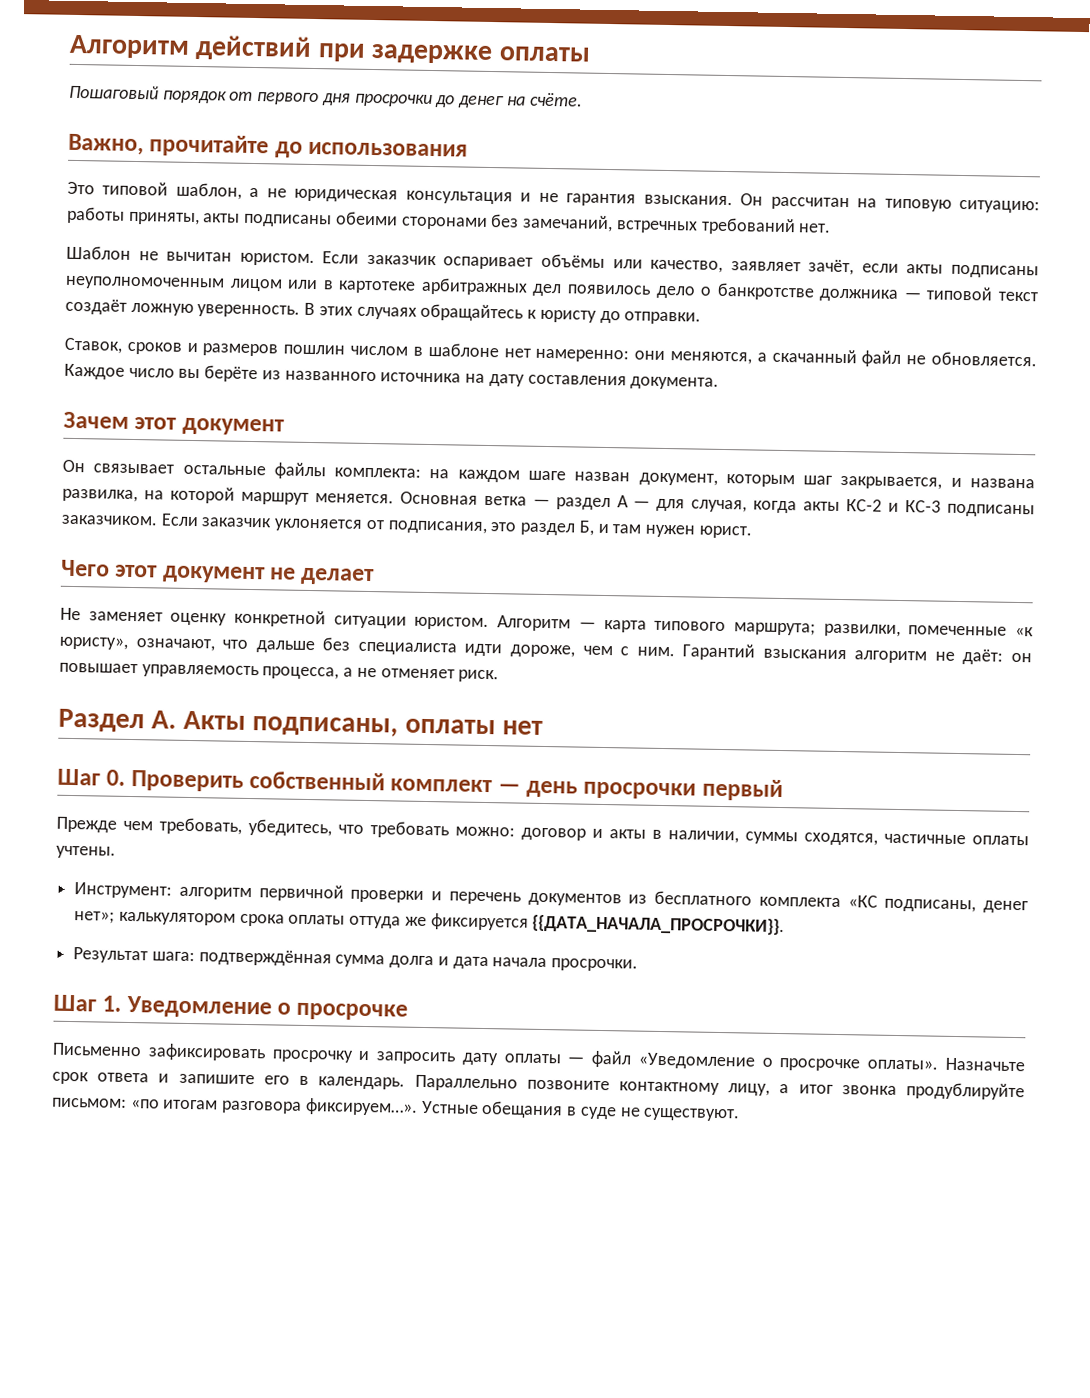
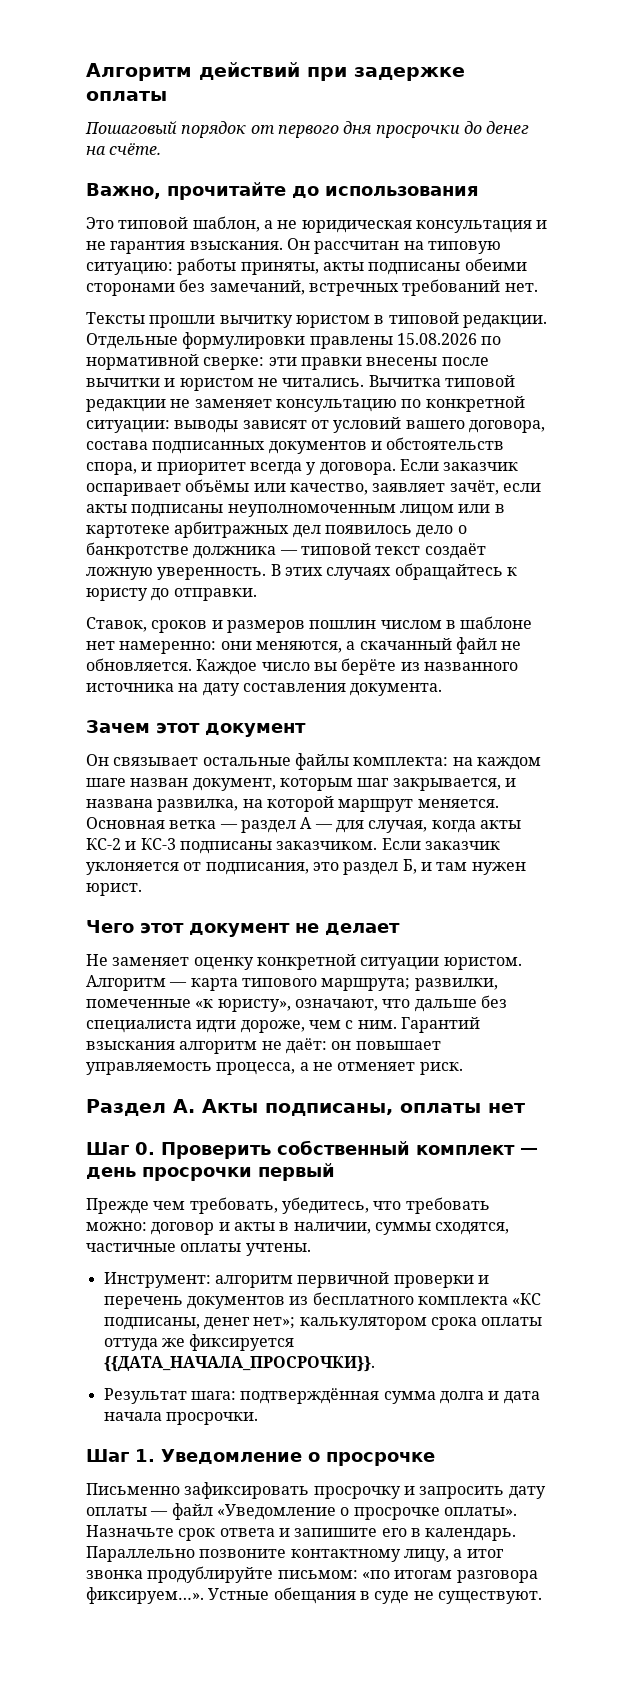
- Шаблон не вычитан юристом.
+ Тексты прошли вычитку юристом в типовой редакции. Отдельные формулировки правлены 15.08.2026 по нормативной сверке: эти правки внесены после вычитки и юристом не читались. Вычитка типовой редакции не заменяет консультацию по конкретной ситуации: выводы зависят от условий вашего договора, состава подписанных документов и обстоятельств спора, и приоритет всегда у договора.

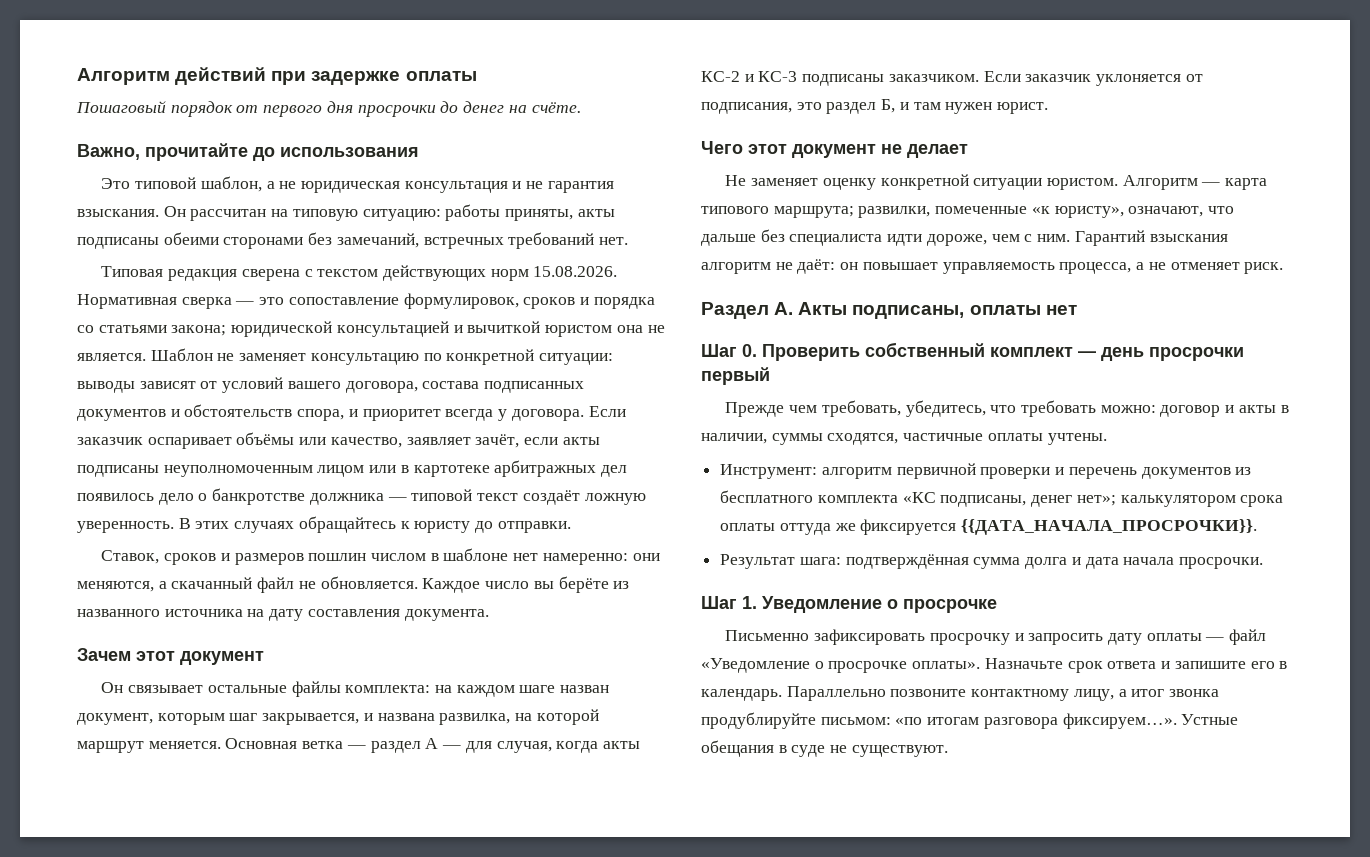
- Тексты прошли вычитку юристом в типовой редакции. Отдельные формулировки правлены 15.08.2026 по нормативной сверке: эти правки внесены после вычитки и юристом не читались. Вычитка типовой редакции не заменяет консультацию по конкретной ситуации: выводы зависят от условий вашего договора, состава подписанных документов и обстоятельств спора, и приоритет всегда у договора.
+ Типовая редакция сверена с текстом действующих норм 15.08.2026. Нормативная сверка — это сопоставление формулировок, сроков и порядка со статьями закона; юридической консультацией и вычиткой юристом она не является. Шаблон не заменяет консультацию по конкретной ситуации: выводы зависят от условий вашего договора, состава подписанных документов и обстоятельств спора, и приоритет всегда у договора.

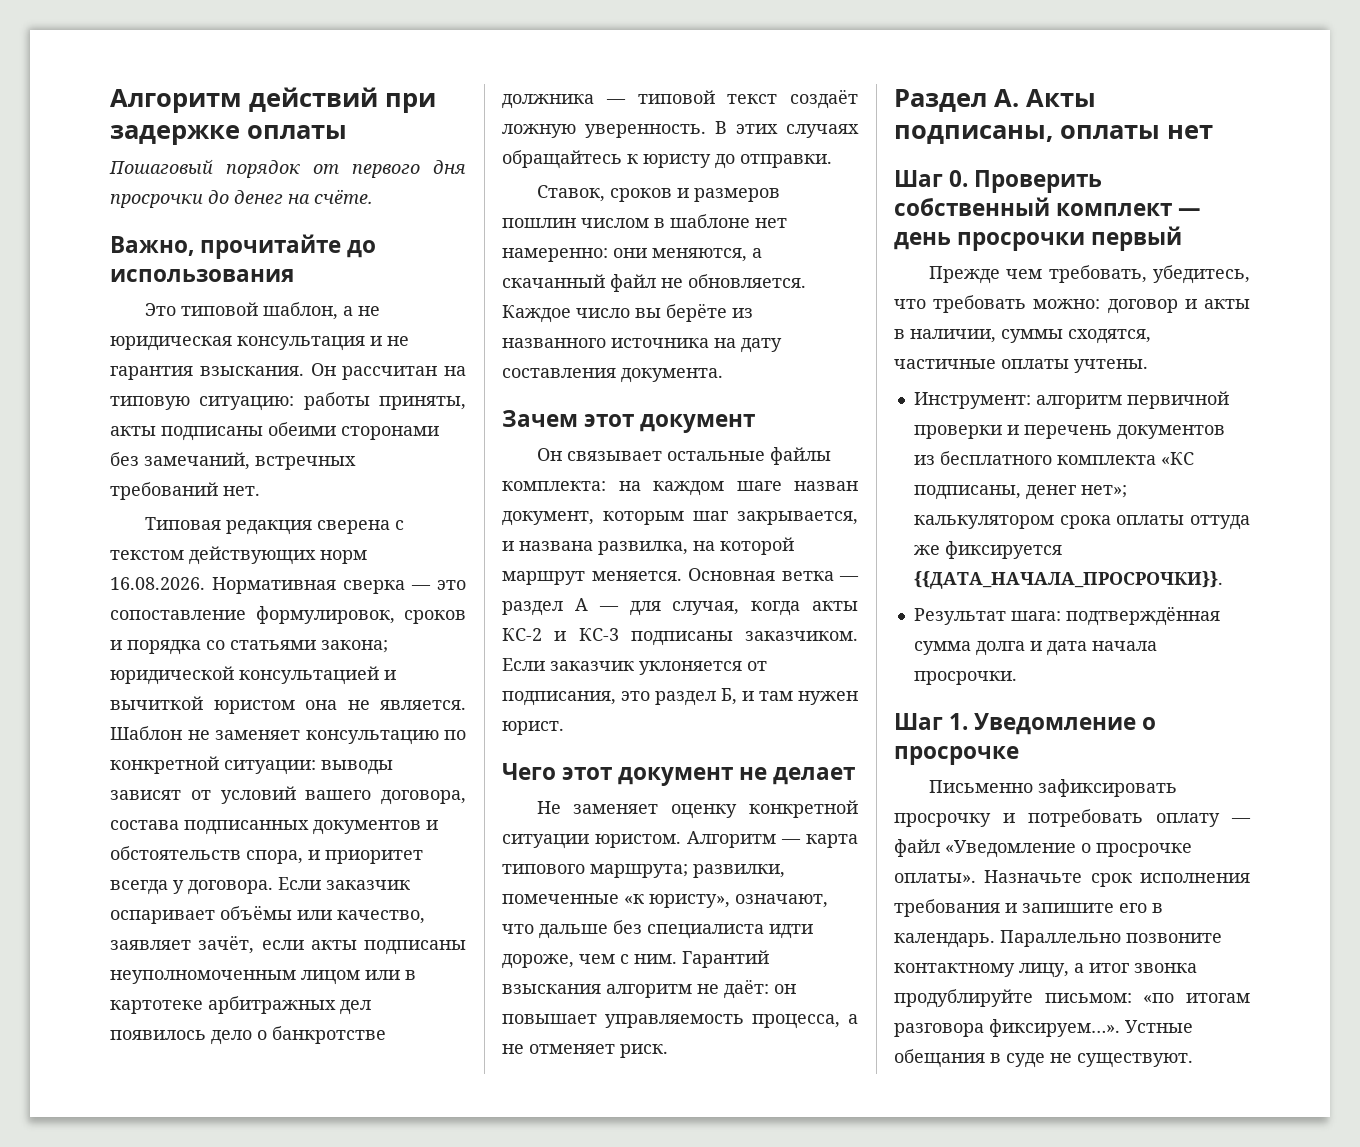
- Типовая редакция сверена с текстом действующих норм 15.08.2026. Нормативная сверка — это сопоставление формулировок, сроков и порядка со статьями закона; юридической консультацией и вычиткой юристом она не является.
+ Типовая редакция сверена с текстом действующих норм 16.08.2026. Нормативная сверка — это сопоставление формулировок, сроков и порядка со статьями закона; юридической консультацией и вычиткой юристом она не является.
- Письменно зафиксировать просрочку и запросить дату оплаты — файл «Уведомление о просрочке оплаты».
+ Письменно зафиксировать просрочку и потребовать оплату — файл «Уведомление о просрочке оплаты».
- Назначьте срок ответа и запишите его в календарь.
+ Назначьте срок исполнения требования и запишите его в календарь.

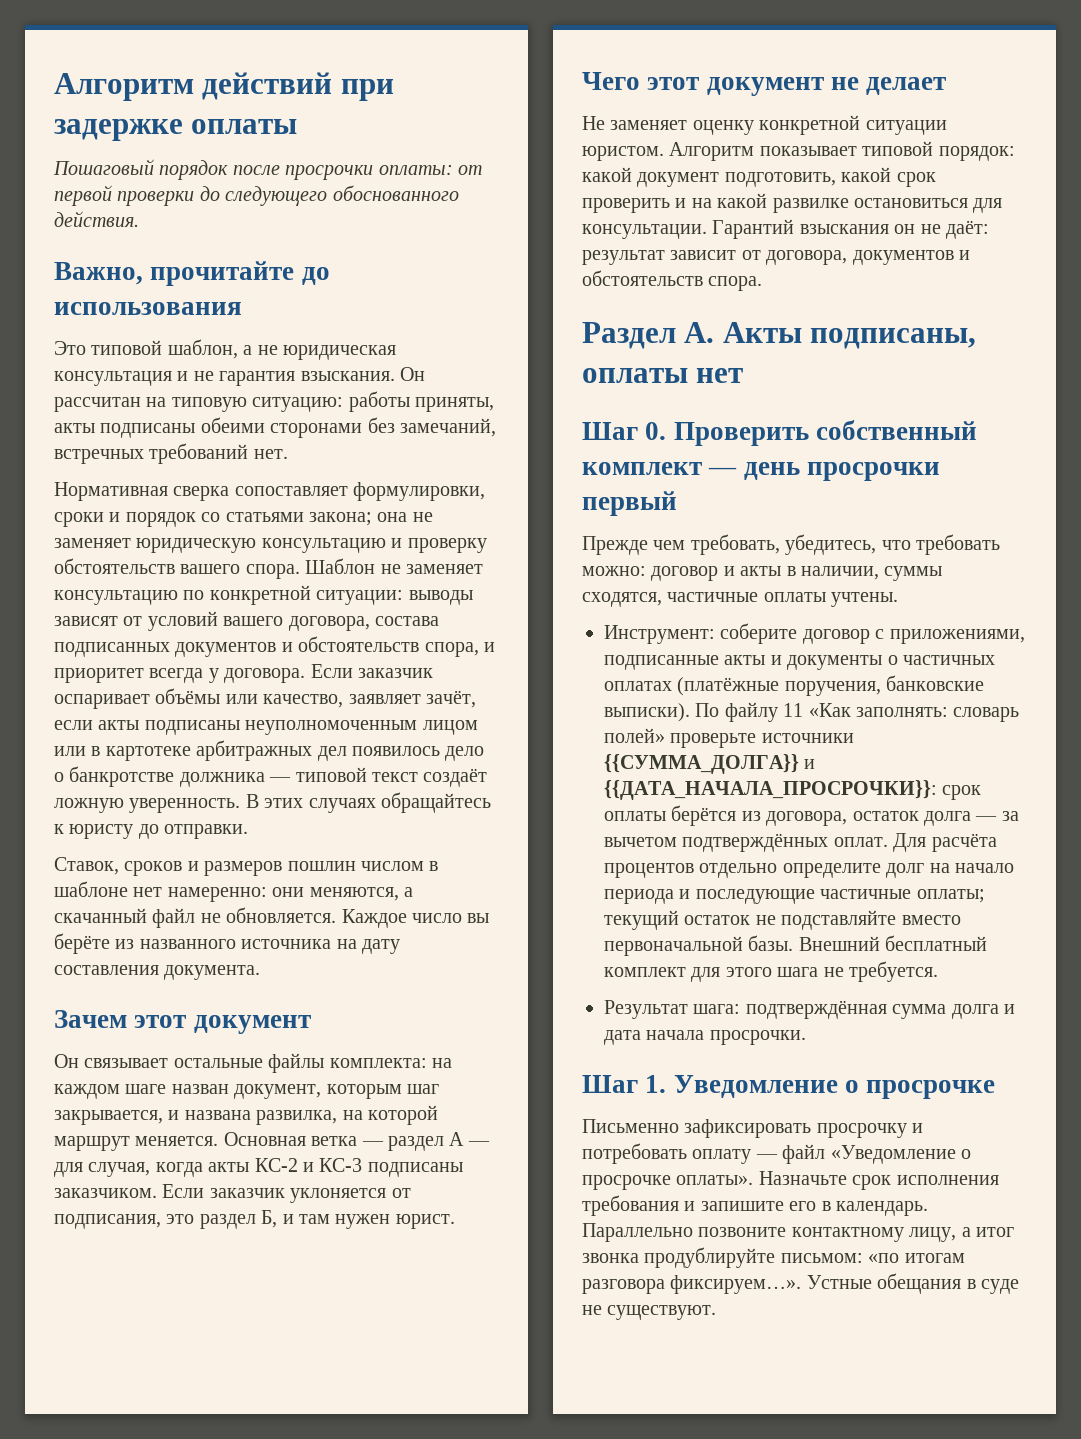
- Пошаговый порядок от первого дня просрочки до денег на счёте.
+ Пошаговый порядок после просрочки оплаты: от первой проверки до следующего обоснованного действия.
- Типовая редакция сверена с текстом действующих норм 16.08.2026. Нормативная сверка — это сопоставление формулировок, сроков и порядка со статьями закона; юридической консультацией и вычиткой юристом она не является.
+ Нормативная сверка сопоставляет формулировки, сроки и порядок со статьями закона; она не заменяет юридическую консультацию и проверку обстоятельств вашего спора.
- Алгоритм — карта типового маршрута; развилки, помеченные «к юристу», означают, что дальше без специалиста идти дороже, чем с ним.
+ Алгоритм показывает типовой порядок: какой документ подготовить, какой срок проверить и на какой развилке остановиться для консультации.
- Гарантий взыскания алгоритм не даёт: он повышает управляемость процесса, а не отменяет риск.
+ Гарантий взыскания он не даёт: результат зависит от договора, документов и обстоятельств спора.
- Инструмент: алгоритм первичной проверки и перечень документов из бесплатного комплекта «КС подписаны, денег нет»; калькулятором срока оплаты оттуда же фиксируется {{ДАТА_НАЧАЛА_ПРОСРОЧКИ}}.
+ Инструмент: соберите договор с приложениями, подписанные акты и документы о частичных оплатах (платёжные поручения, банковские выписки). По файлу 11 «Как заполнять: словарь полей» проверьте источники {{СУММА_ДОЛГА}} и {{ДАТА_НАЧАЛА_ПРОСРОЧКИ}}: срок оплаты берётся из договора, остаток долга — за вычетом подтверждённых оплат. Для расчёта процентов отдельно определите долг на начало периода и последующие частичные оплаты; текущий остаток не подставляйте вместо первоначальной базы. Внешний бесплатный комплект для этого шага не требуется.

